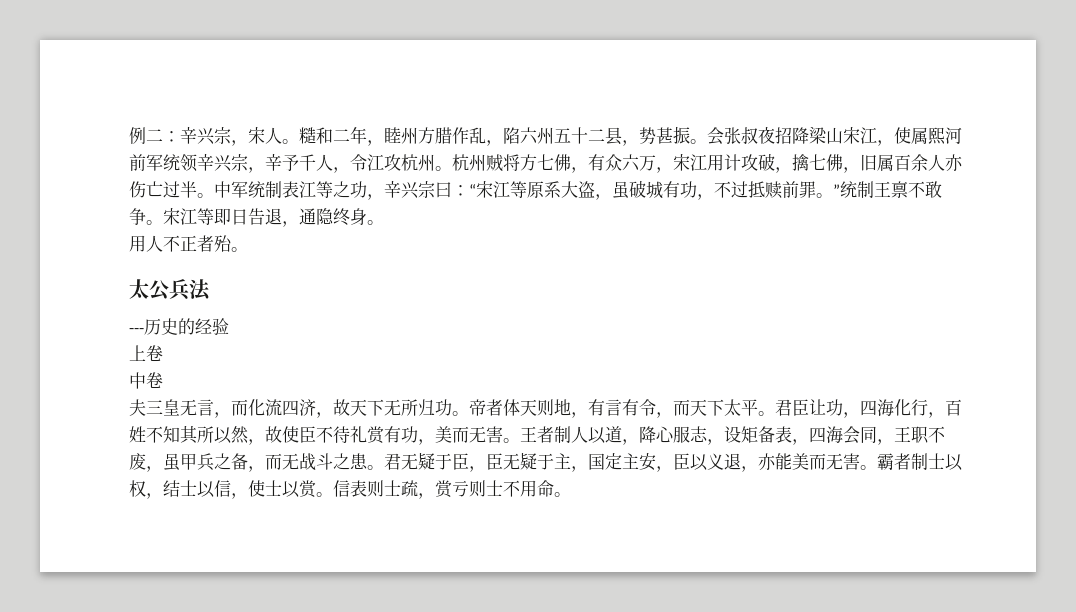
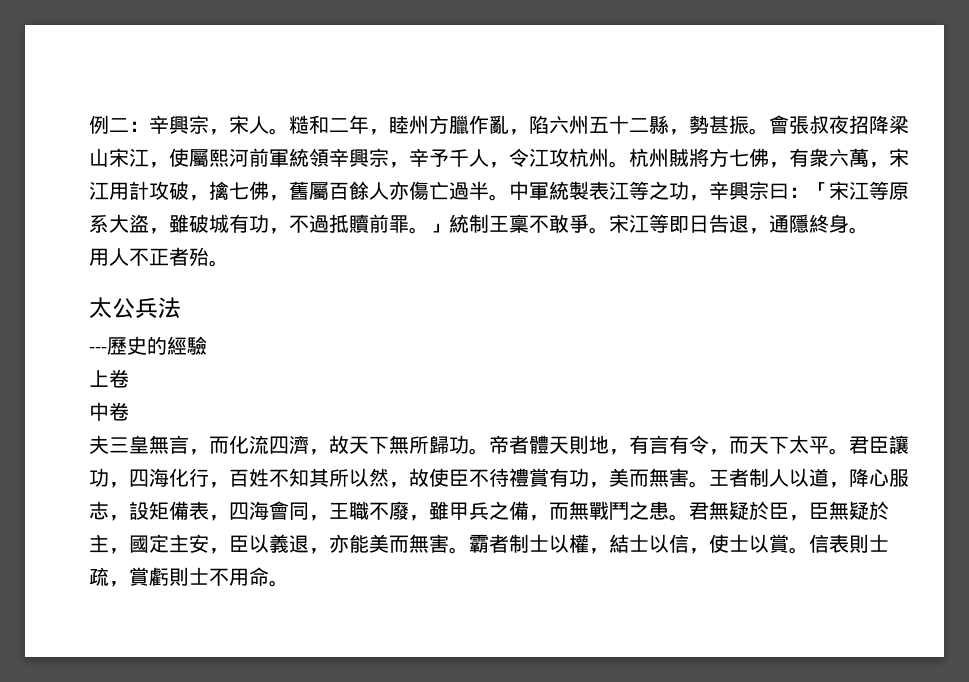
- 例二：辛兴宗，宋人。
+ 例二：辛興宗，宋人。
- 糙和二年，睦州方腊作乱，陷六州五十二县，势甚振。会张叔夜招降梁山宋江，使属熙河前军统领辛兴宗，辛予千人，令江攻杭州。
+ 糙和二年，睦州方臘作亂，陷六州五十二縣，勢甚振。會張叔夜招降梁山宋江，使屬熙河前軍統領辛興宗，辛予千人，令江攻杭州。
- 杭州贼将方七佛，有众六万，宋江用计攻破，擒七佛，旧属百余人亦伤亡过半。中军统制表江等之功，辛兴宗曰：“宋江等原系大盗，虽破城有功，不过抵赎前罪。”统制王禀不敢争。
+ 杭州賊將方七佛，有衆六萬，宋江用計攻破，擒七佛，舊屬百餘人亦傷亡過半。中軍統製表江等之功，辛興宗曰：「宋江等原系大盜，雖破城有功，不過抵贖前罪。」統制王稟不敢爭。
- 宋江等即日告退，通隐终身。
+ 宋江等即日告退，通隱終身。
- ---历史的经验
+ ---歷史的經驗
- 夫三皇无言，而化流四济，故天下无所归功。
+ 夫三皇無言，而化流四濟，故天下無所歸功。
- 帝者体天则地，有言有令，而天下太平。
+ 帝者體天則地，有言有令，而天下太平。
- 君臣让功，四海化行，百姓不知其所以然，故使臣不待礼赏有功，美而无害。
+ 君臣讓功，四海化行，百姓不知其所以然，故使臣不待禮賞有功，美而無害。
- 王者制人以道，降心服志，设矩备表，四海会同，王职不废，虽甲兵之备，而无战斗之患。君无疑于臣，臣无疑于主，国定主安，臣以义退，亦能美而无害。
+ 王者制人以道，降心服志，設矩備表，四海會同，王職不廢，雖甲兵之備，而無戰鬥之患。君無疑於臣，臣無疑於主，國定主安，臣以義退，亦能美而無害。
- 霸者制士以权，结士以信，使士以赏。信表则士疏，赏亏则士不用命。
+ 霸者制士以權，結士以信，使士以賞。信表則士疏，賞虧則士不用命。

